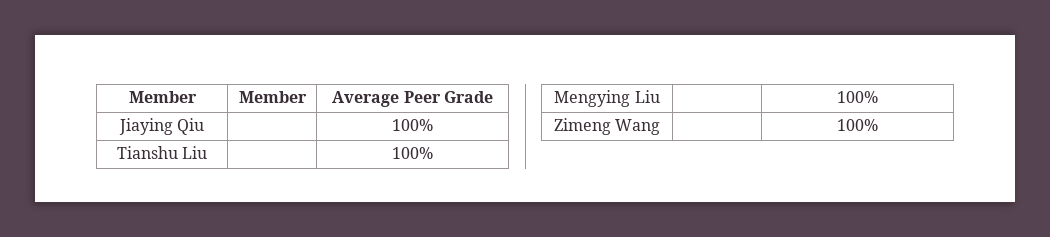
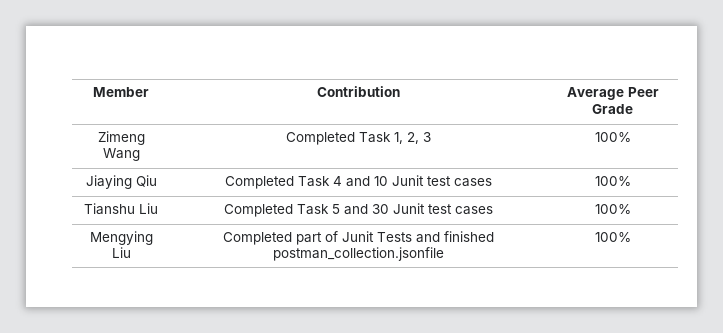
- Member | Member | Average Peer Grade
+ Member | Contribution | Average Peer Grade
- Jiaying Qiu | | 100%
- Tianshu Liu | | 100%
- Mengying Liu | | 100%
- Zimeng Wang | | 100%
+ Zimeng Wang | Completed Task 1, 2, 3 | 100%
+ Jiaying Qiu | Completed Task 4 and 10 Junit test cases | 100%
+ Tianshu Liu | Completed Task 5 and 30 Junit test cases | 100%
+ Mengying Liu | Completed part of Junit Tests and finished postman_collection.jsonfile | 100%

